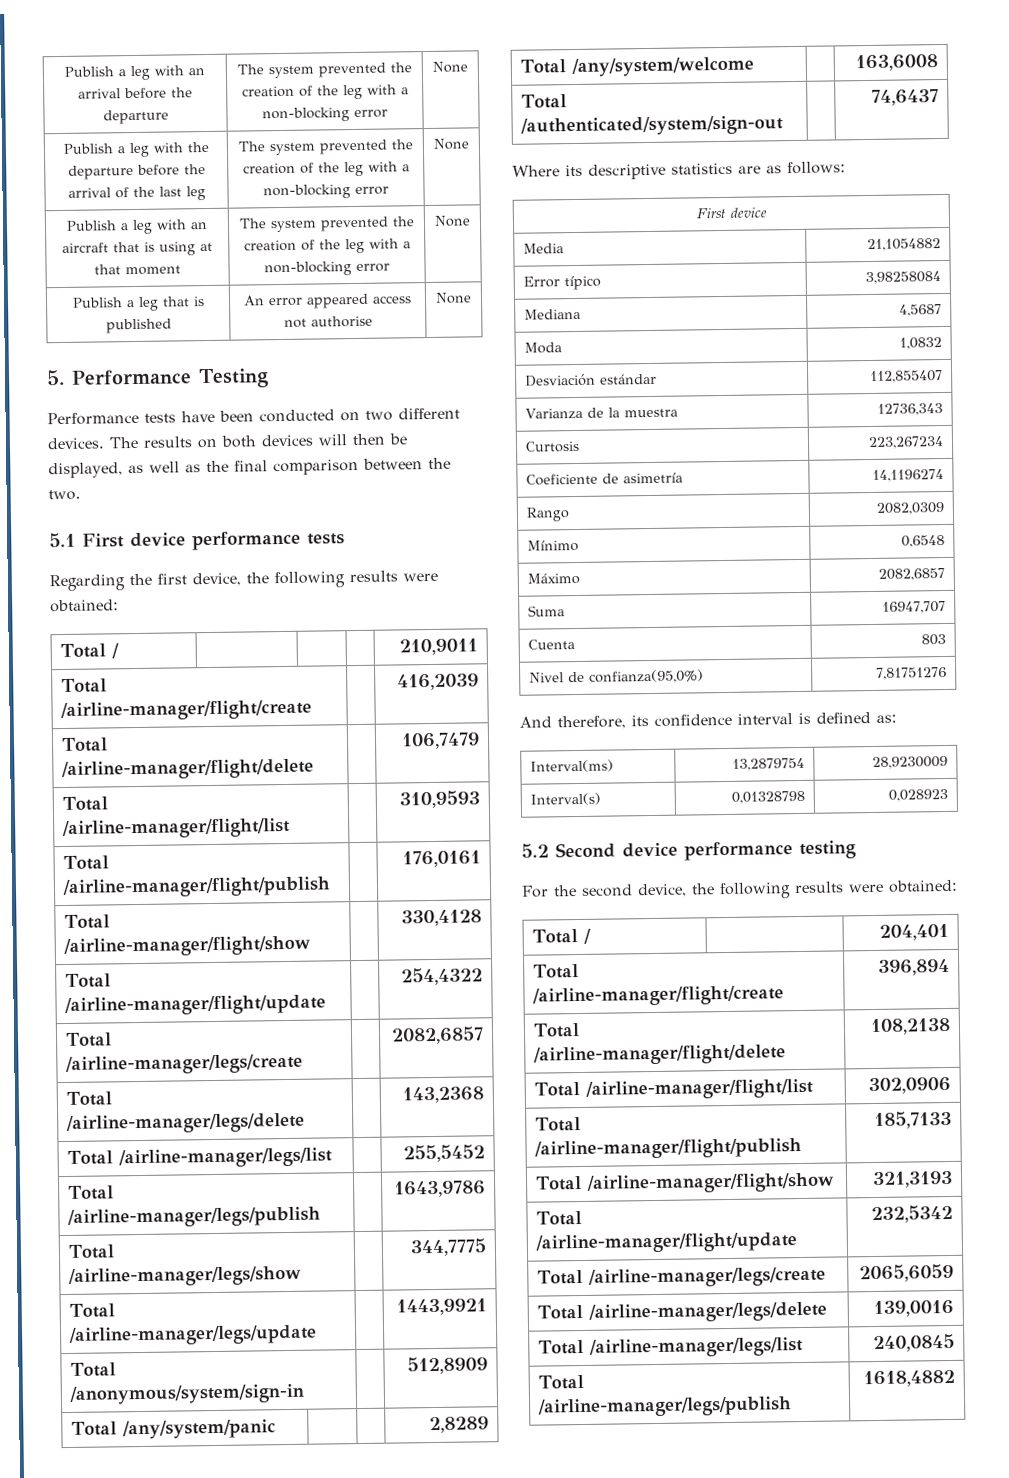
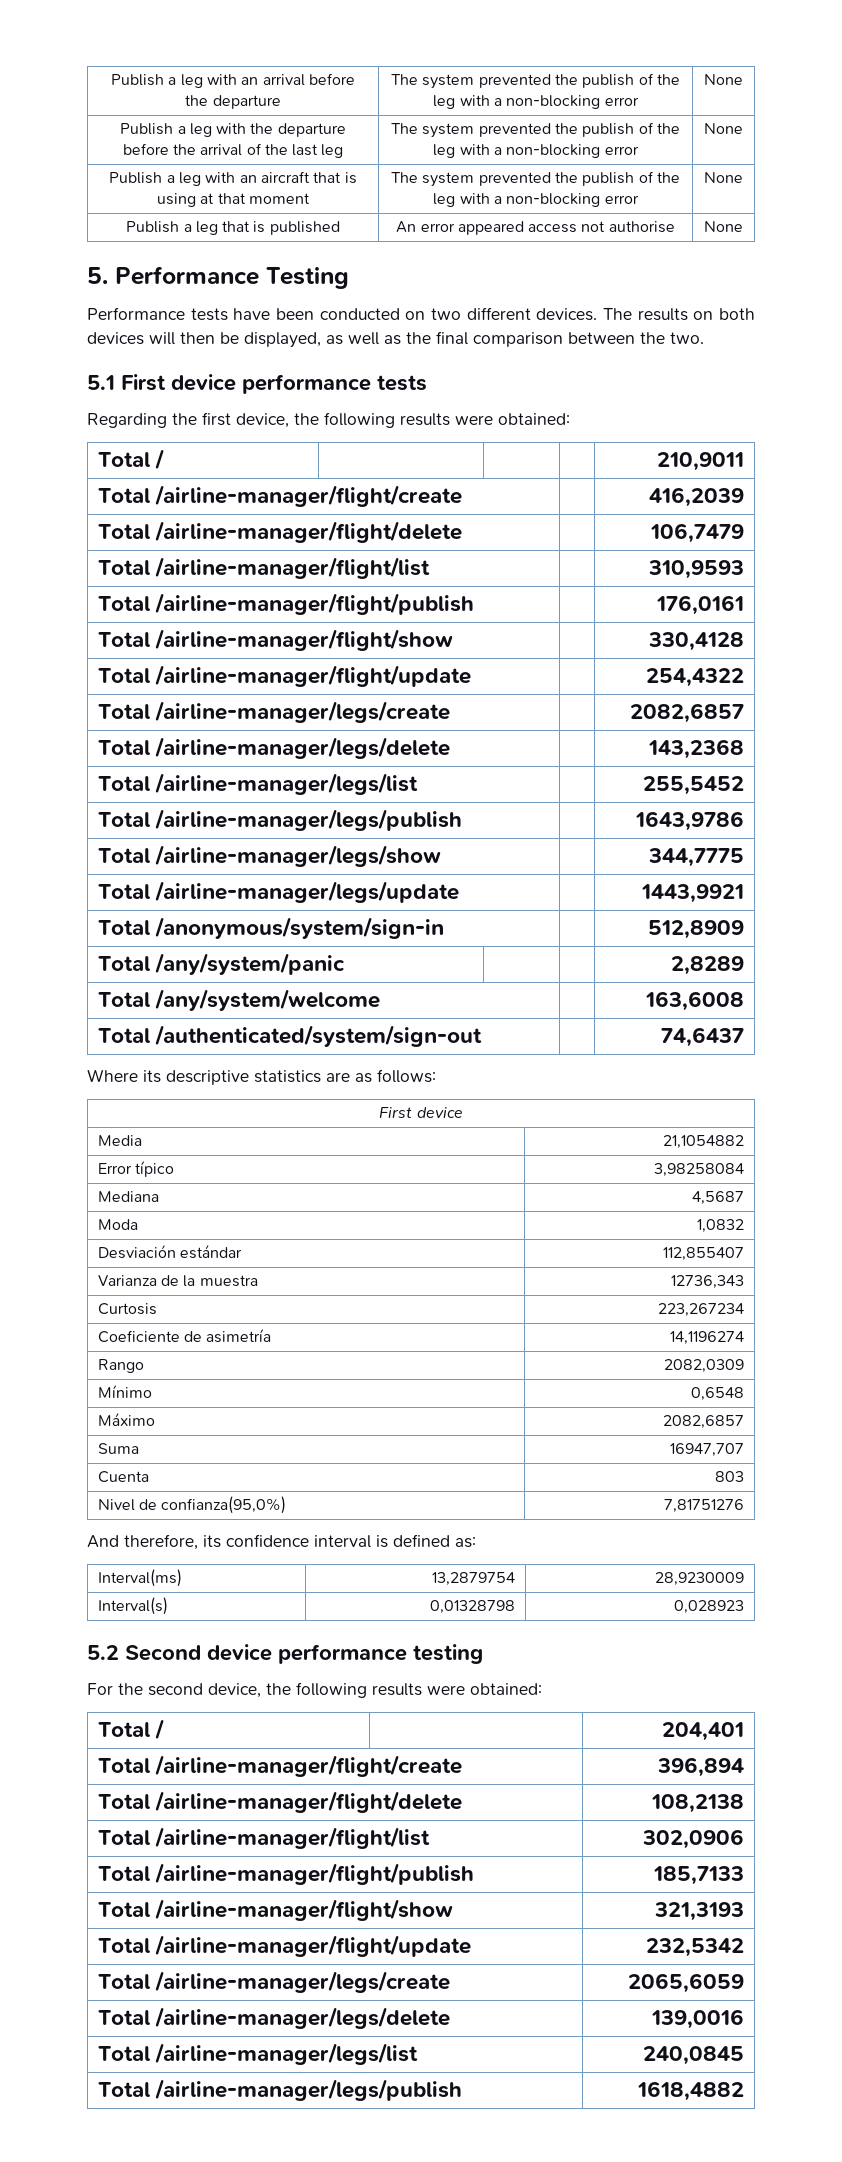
- Publish a leg with an arrival before the departure | The system prevented the creation of the leg with a non-blocking error | None
+ Publish a leg with an arrival before the departure | The system prevented the publish of the leg with a non-blocking error | None
- Publish a leg with the departure before the arrival of the last leg | The system prevented the creation of the leg with a non-blocking error | None
+ Publish a leg with the departure before the arrival of the last leg | The system prevented the publish of the leg with a non-blocking error | None
- Publish a leg with an aircraft that is using at that moment | The system prevented the creation of the leg with a non-blocking error | None
+ Publish a leg with an aircraft that is using at that moment | The system prevented the publish of the leg with a non-blocking error | None

